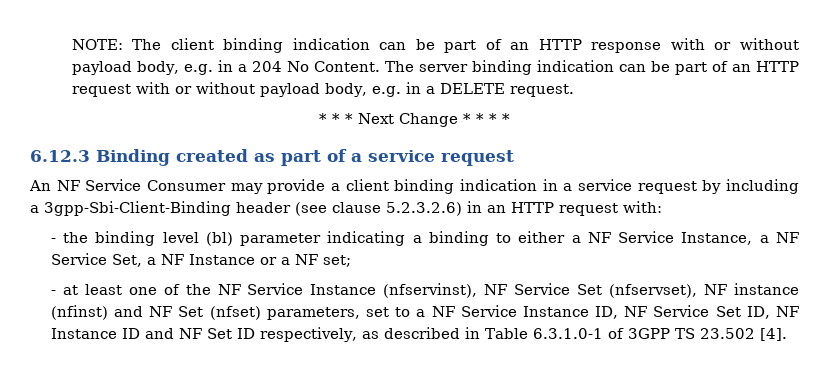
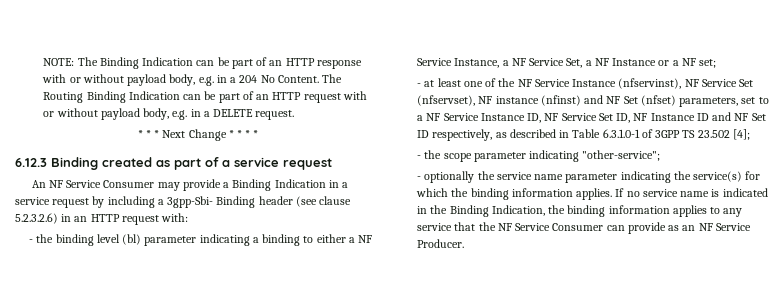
- NOTE: The client binding indication can be part of an HTTP response with or without payload body, e.g. in a 204 No Content.
+ NOTE: The Binding Indication can be part of an HTTP response with or without payload body, e.g. in a 204 No Content.
- The server binding indication can be part of an HTTP request with or without payload body, e.g. in a DELETE request.
+ The Routing Binding Indication can be part of an HTTP request with or without payload body, e.g. in a DELETE request.
- An NF Service Consumer may provide a client binding indication in a service request by including a 3gpp-Sbi-Client-Binding header (see clause 5.2.3.2.6) in an HTTP request with:
+ An NF Service Consumer may provide a Binding Indication in a service request by including a 3gpp-Sbi- Binding header (see clause 5.2.3.2.6) in an HTTP request with:
- - at least one of the NF Service Instance (nfservinst), NF Service Set (nfservset), NF instance (nfinst) and NF Set (nfset) parameters, set to a NF Service Instance ID, NF Service Set ID, NF Instance ID and NF Set ID respectively, as described in Table 6.3.1.0-1 of 3GPP TS 23.502 [4].
+ - at least one of the NF Service Instance (nfservinst), NF Service Set (nfservset), NF instance (nfinst) and NF Set (nfset) parameters, set to a NF Service Instance ID, NF Service Set ID, NF Instance ID and NF Set ID respectively, as described in Table 6.3.1.0-1 of 3GPP TS 23.502 [4];
+ - the scope parameter indicating "other-service";
+ - optionally the service name parameter indicating the service(s) for which the binding information applies. If no service name is indicated in the Binding Indication, the binding information applies to any service that the NF Service Consumer can provide as an NF Service Producer.

